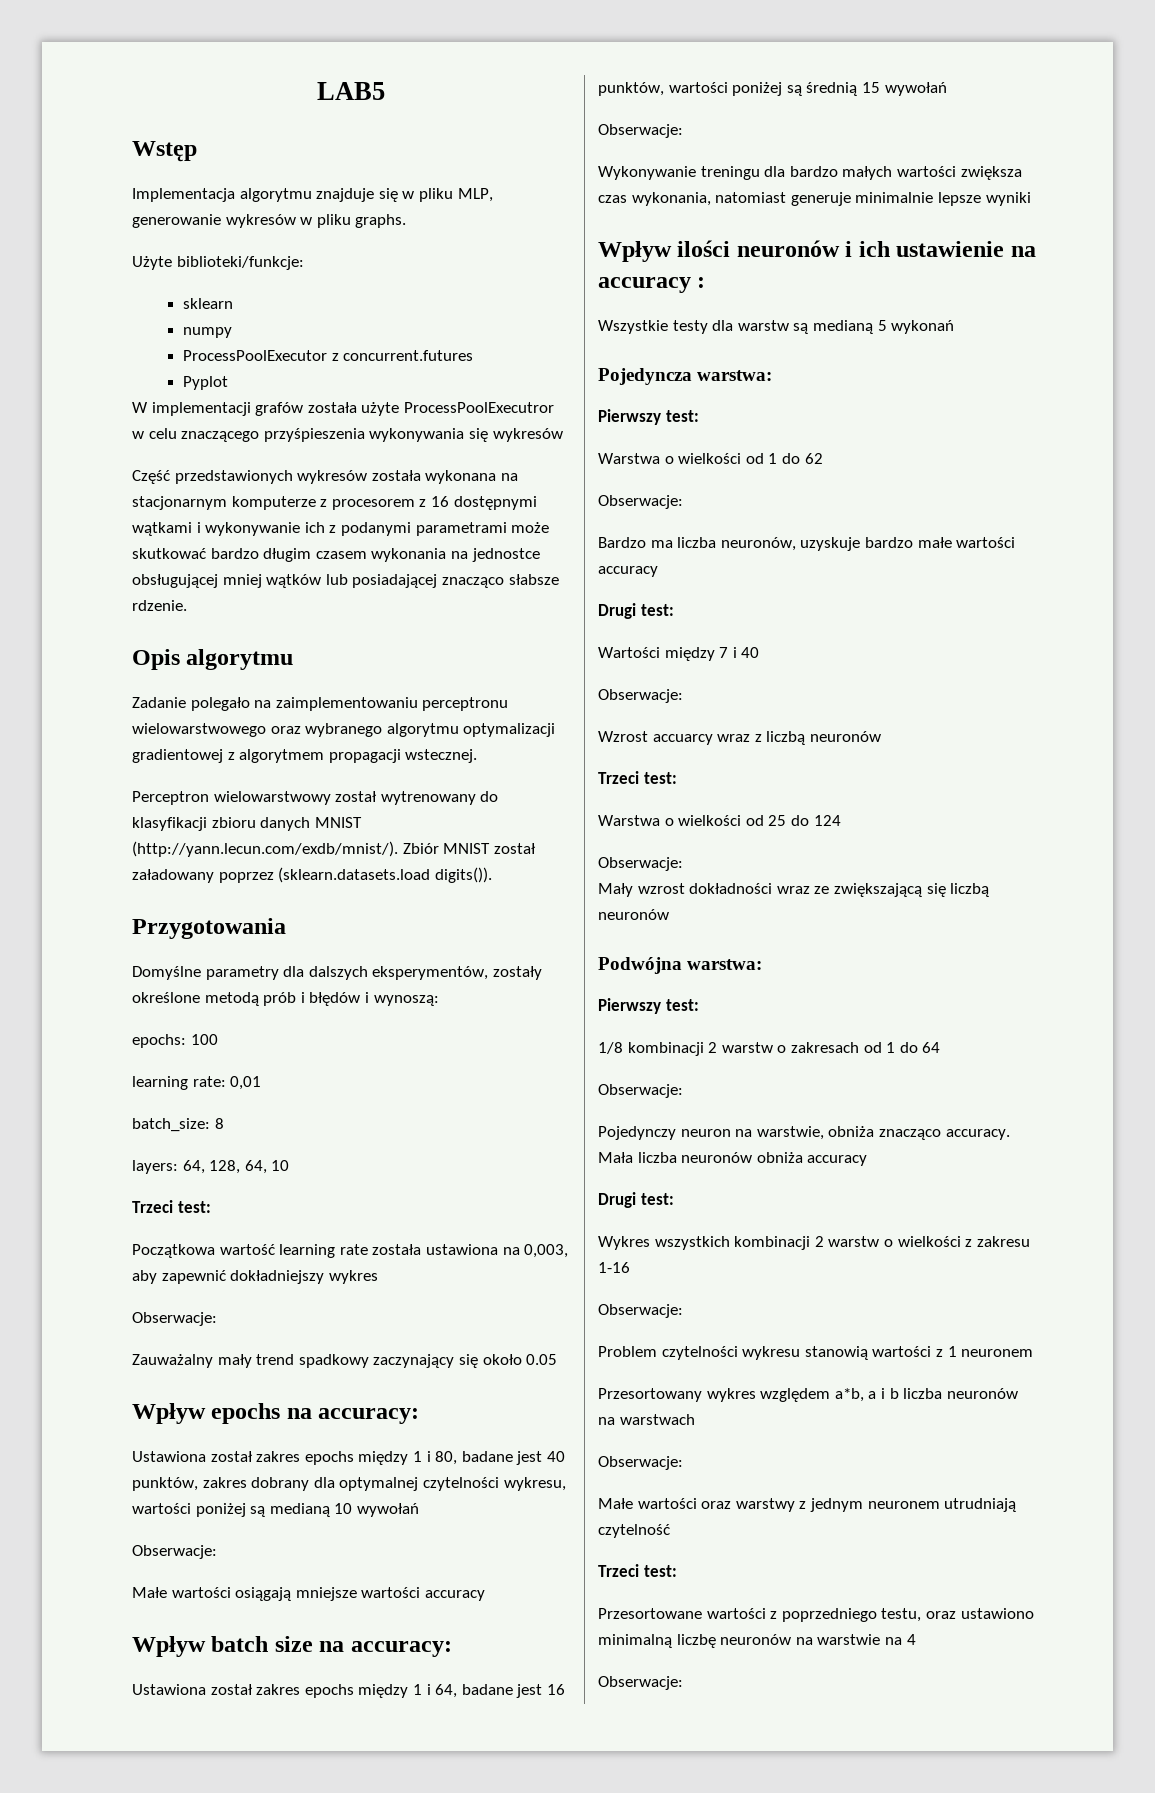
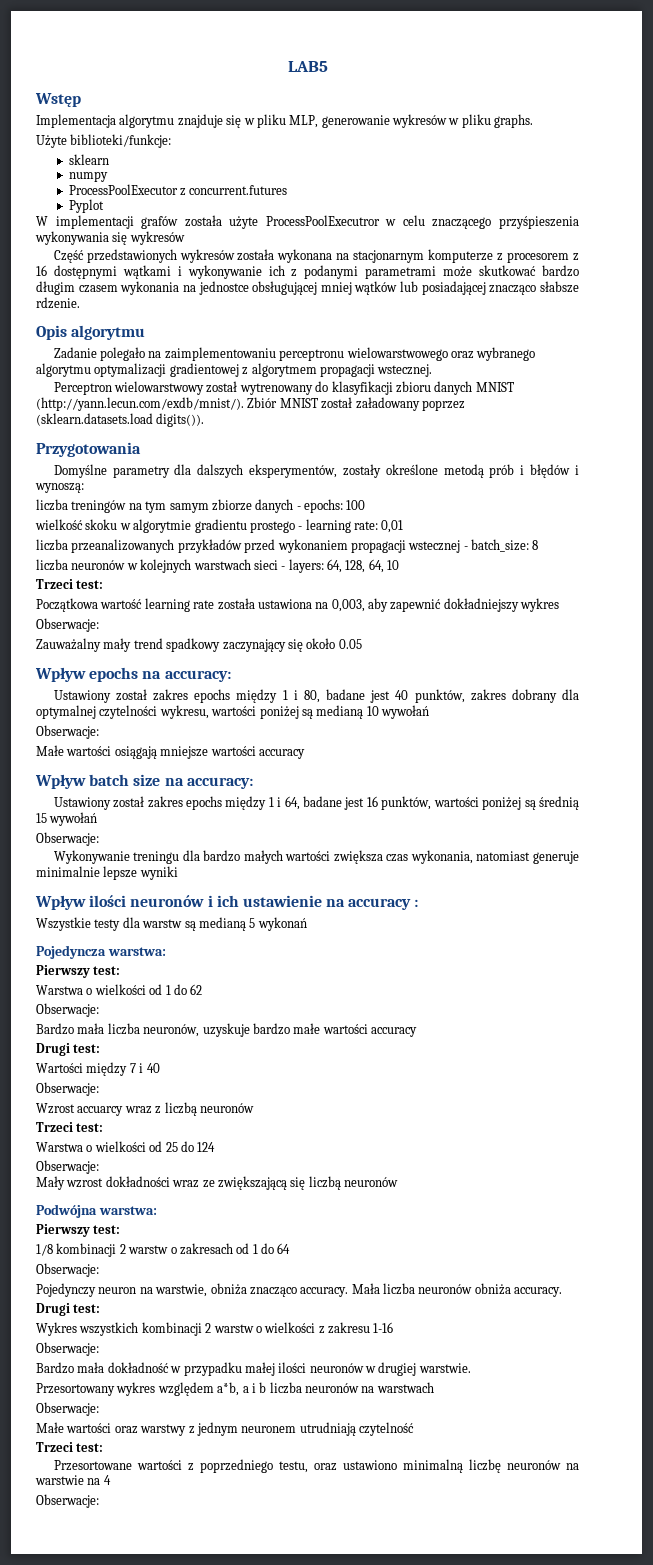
- epochs: 100
- learning rate: 0,01
- batch_size: 8
- layers: 64, 128, 64, 10
+ liczba treningów na tym samym zbiorze danych - epochs: 100
+ wielkość skoku w algorytmie gradientu prostego - learning rate: 0,01
+ liczba przeanalizowanych przykładów przed wykonaniem propagacji wstecznej - batch_size: 8
+ liczba neuronów w kolejnych warstwach sieci - layers: 64, 128, 64, 10
- Ustawiona został zakres epochs między 1 i 80, badane jest 40 punktów, zakres dobrany dla optymalnej czytelności wykresu, wartości poniżej są medianą 10 wywołań
+ Ustawiony został zakres epochs między 1 i 80, badane jest 40 punktów, zakres dobrany dla optymalnej czytelności wykresu, wartości poniżej są medianą 10 wywołań
- Ustawiona został zakres epochs między 1 i 64, badane jest 16 punktów, wartości poniżej są średnią 15 wywołań
+ Ustawiony został zakres epochs między 1 i 64, badane jest 16 punktów, wartości poniżej są średnią 15 wywołań
- Bardzo ma liczba neuronów, uzyskuje bardzo małe wartości accuracy
+ Bardzo mała liczba neuronów, uzyskuje bardzo małe wartości accuracy
- Mała liczba neuronów obniża accuracy
+ Mała liczba neuronów obniża accuracy.
- Problem czytelności wykresu stanowią wartości z 1 neuronem
+ Bardzo mała dokładność w przypadku małej ilości neuronów w drugiej warstwie.

